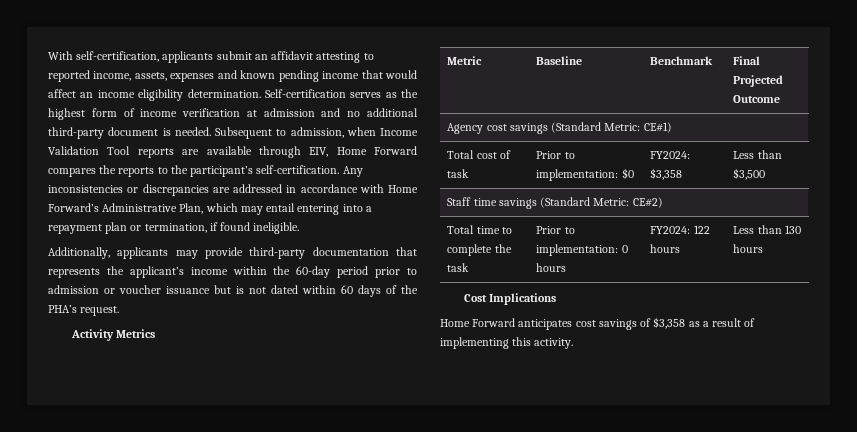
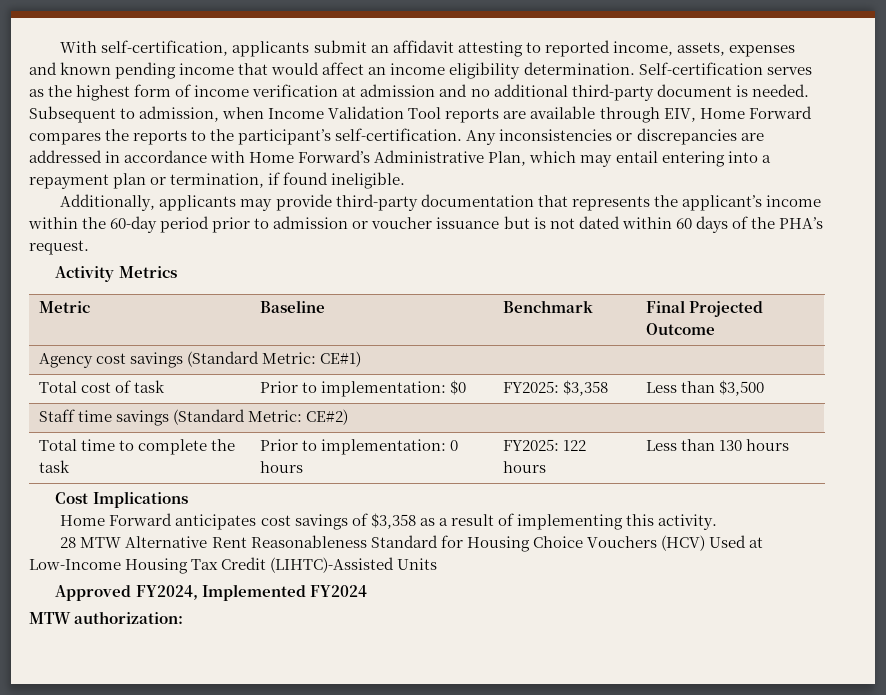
- Total cost of task | Prior to implementation: $0 | FY2024: $3,358 | Less than $3,500
+ Total cost of task | Prior to implementation: $0 | FY2025: $3,358 | Less than $3,500
- Total time to complete the task | Prior to implementation: 0 hours | FY2024: 122 hours | Less than 130 hours
+ Total time to complete the task | Prior to implementation: 0 hours | FY2025: 122 hours | Less than 130 hours
+ 28 MTW Alternative Rent Reasonableness Standard for Housing Choice Vouchers (HCV) Used at Low-Income Housing Tax Credit (LIHTC)-Assisted Units
+ Approved FY2024, Implemented FY2024
+ MTW authorization:

